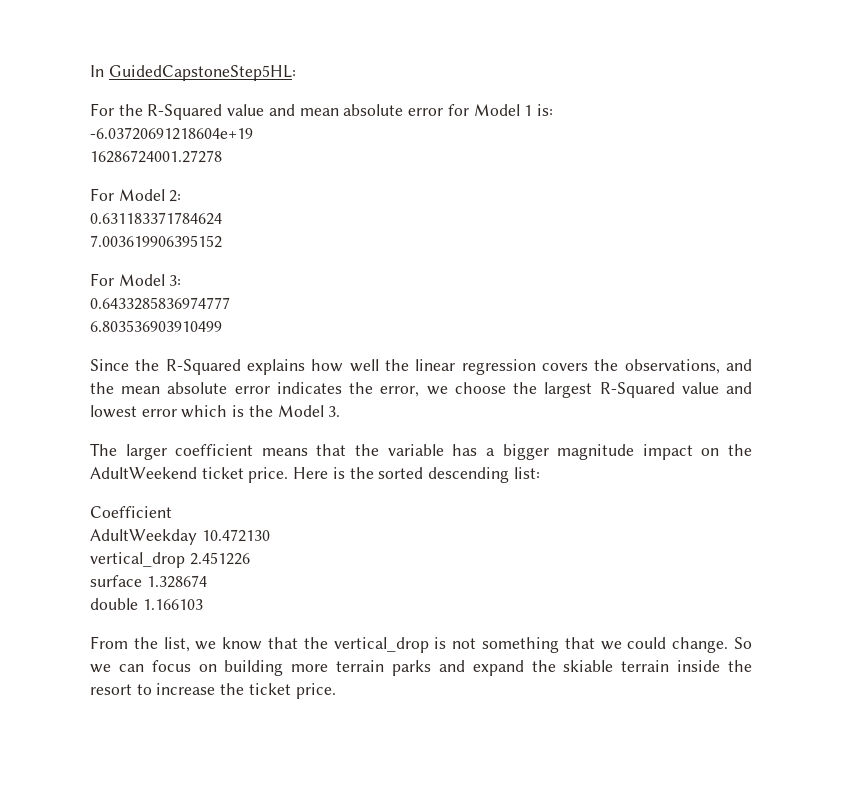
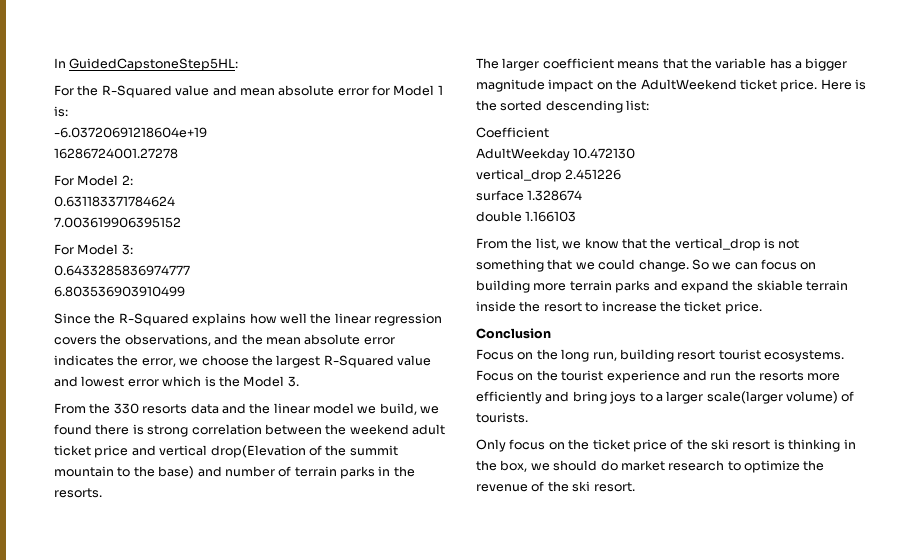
+ From the 330 resorts data and the linear model we build, we found there is strong correlation between the weekend adult ticket price and vertical drop(Elevation of the summit mountain to the base) and number of terrain parks in the resorts.
+ Conclusion
+ Focus on the long run, building resort tourist ecosystems. Focus on the tourist experience and run the resorts more efficiently and bring joys to a larger scale(larger volume) of tourists.
+ Only focus on the ticket price of the ski resort is thinking in the box, we should do market research to optimize the revenue of the ski resort.

